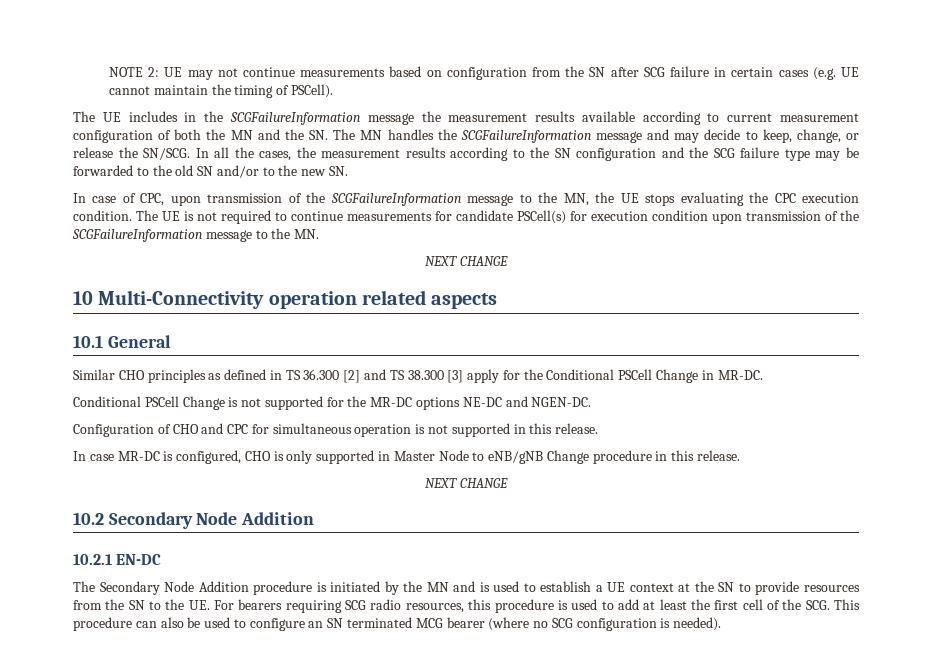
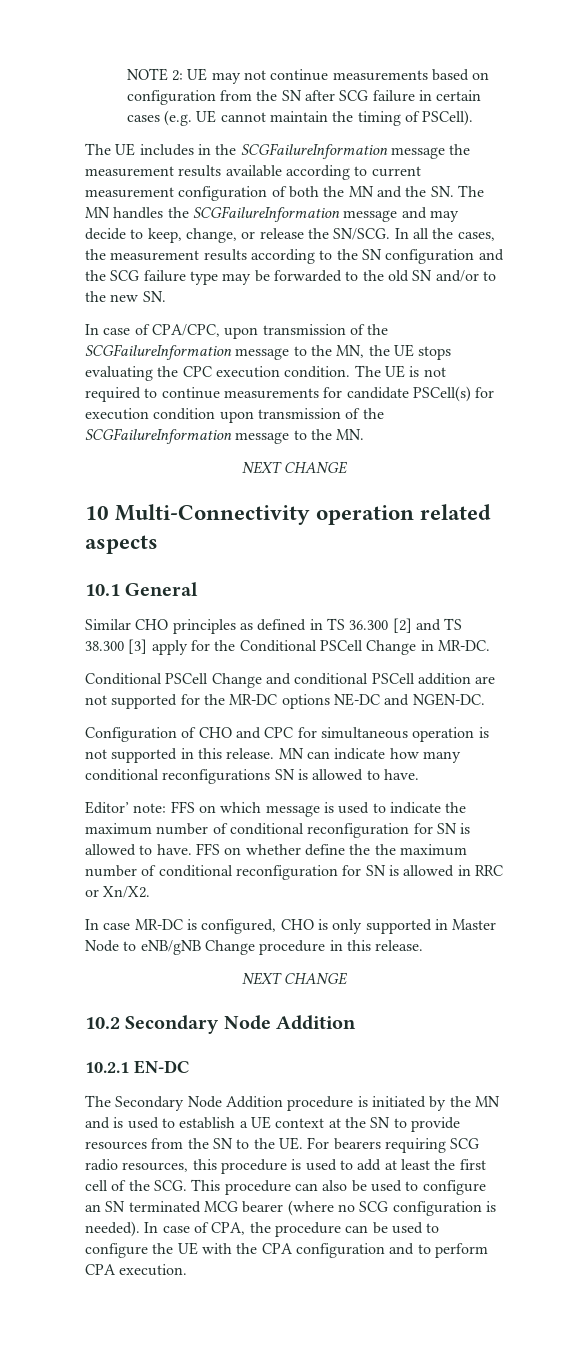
- In case of CPC, upon transmission of the SCGFailureInformation message to the MN, the UE stops evaluating the CPC execution condition.
+ In case of CPA/CPC, upon transmission of the SCGFailureInformation message to the MN, the UE stops evaluating the CPC execution condition.
- Conditional PSCell Change is not supported for the MR-DC options NE-DC and NGEN-DC.
+ Conditional PSCell Change and conditional PSCell addition are not supported for the MR-DC options NE-DC and NGEN-DC.
+ MN can indicate how many conditional reconfigurations SN is allowed to have.
+ Editor’ note: FFS on which message is used to indicate the maximum number of conditional reconfiguration for SN is allowed to have. FFS on whether define the the maximum number of conditional reconfiguration for SN is allowed in RRC or Xn/X2.
+ In case of CPA, the procedure can be used to configure the UE with the CPA configuration and to perform CPA execution.

